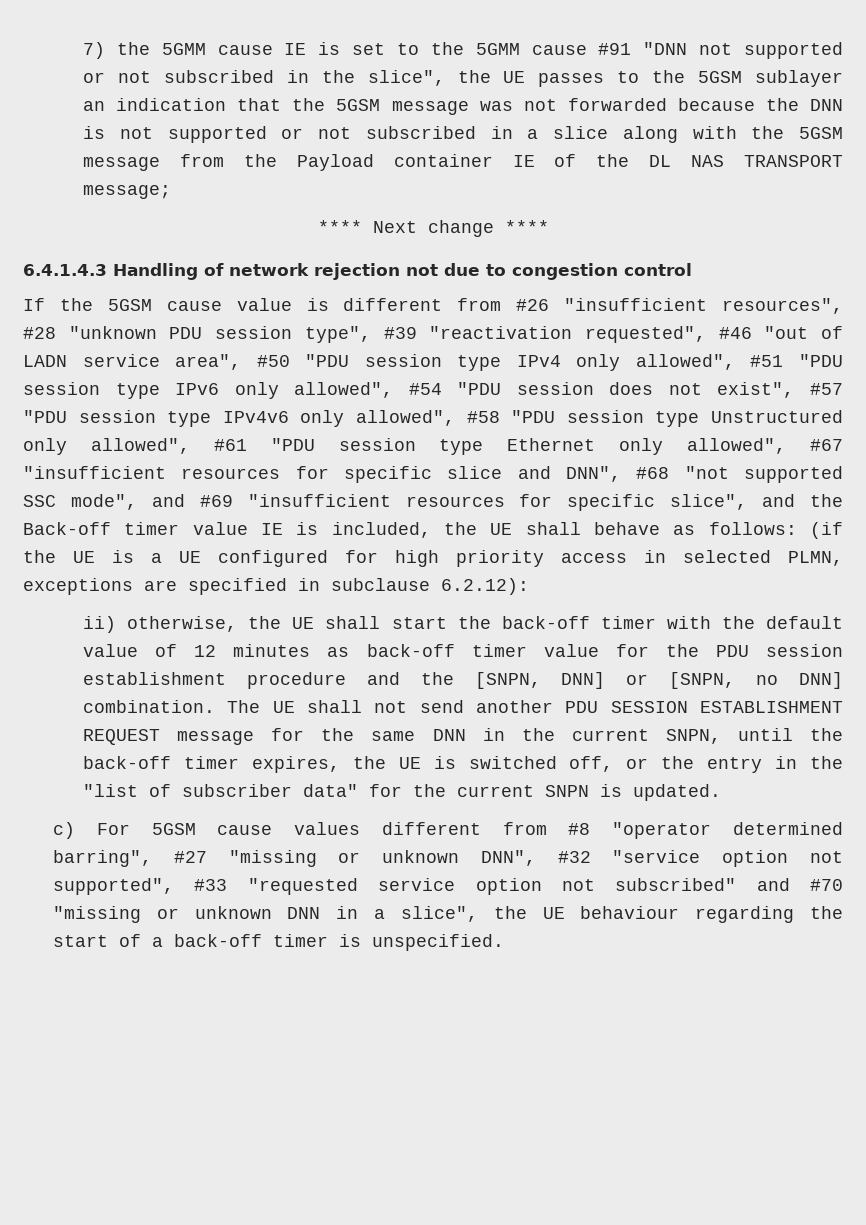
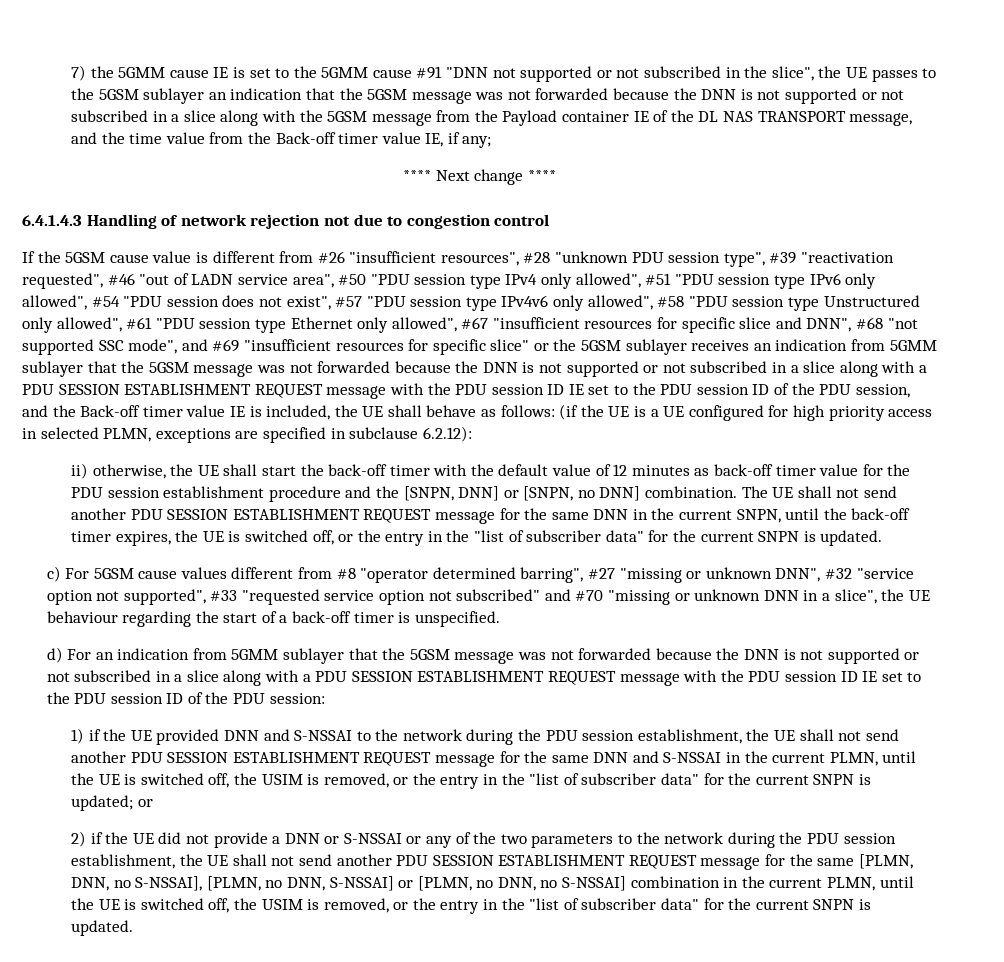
- 7) the 5GMM cause IE is set to the 5GMM cause #91 "DNN not supported or not subscribed in the slice", the UE passes to the 5GSM sublayer an indication that the 5GSM message was not forwarded because the DNN is not supported or not subscribed in a slice along with the 5GSM message from the Payload container IE of the DL NAS TRANSPORT message;
+ 7) the 5GMM cause IE is set to the 5GMM cause #91 "DNN not supported or not subscribed in the slice", the UE passes to the 5GSM sublayer an indication that the 5GSM message was not forwarded because the DNN is not supported or not subscribed in a slice along with the 5GSM message from the Payload container IE of the DL NAS TRANSPORT message, and the time value from the Back-off timer value IE, if any;
- If the 5GSM cause value is different from #26 "insufficient resources", #28 "unknown PDU session type", #39 "reactivation requested", #46 "out of LADN service area", #50 "PDU session type IPv4 only allowed", #51 "PDU session type IPv6 only allowed", #54 "PDU session does not exist", #57 "PDU session type IPv4v6 only allowed", #58 "PDU session type Unstructured only allowed", #61 "PDU session type Ethernet only allowed", #67 "insufficient resources for specific slice and DNN", #68 "not supported SSC mode", and #69 "insufficient resources for specific slice", and the Back-off timer value IE is included, the UE shall behave as follows:
+ If the 5GSM cause value is different from #26 "insufficient resources", #28 "unknown PDU session type", #39 "reactivation requested", #46 "out of LADN service area", #50 "PDU session type IPv4 only allowed", #51 "PDU session type IPv6 only allowed", #54 "PDU session does not exist", #57 "PDU session type IPv4v6 only allowed", #58 "PDU session type Unstructured only allowed", #61 "PDU session type Ethernet only allowed", #67 "insufficient resources for specific slice and DNN", #68 "not supported SSC mode", and #69 "insufficient resources for specific slice" or the 5GSM sublayer receives an indication from 5GMM sublayer that the 5GSM message was not forwarded because the DNN is not supported or not subscribed in a slice along with a PDU SESSION ESTABLISHMENT REQUEST message with the PDU session ID IE set to the PDU session ID of the PDU session, and the Back-off timer value IE is included, the UE shall behave as follows:
+ d) For an indication from 5GMM sublayer that the 5GSM message was not forwarded because the DNN is not supported or not subscribed in a slice along with a PDU SESSION ESTABLISHMENT REQUEST message with the PDU session ID IE set to the PDU session ID of the PDU session:
+ 1) if the UE provided DNN and S-NSSAI to the network during the PDU session establishment, the UE shall not send another PDU SESSION ESTABLISHMENT REQUEST message for the same DNN and S-NSSAI in the current PLMN, until the UE is switched off, the USIM is removed, or the entry in the "list of subscriber data" for the current SNPN is updated; or
+ 2) if the UE did not provide a DNN or S-NSSAI or any of the two parameters to the network during the PDU session establishment, the UE shall not send another PDU SESSION ESTABLISHMENT REQUEST message for the same [PLMN, DNN, no S-NSSAI], [PLMN, no DNN, S-NSSAI] or [PLMN, no DNN, no S-NSSAI] combination in the current PLMN, until the UE is switched off, the USIM is removed, or the entry in the "list of subscriber data" for the current SNPN is updated.

